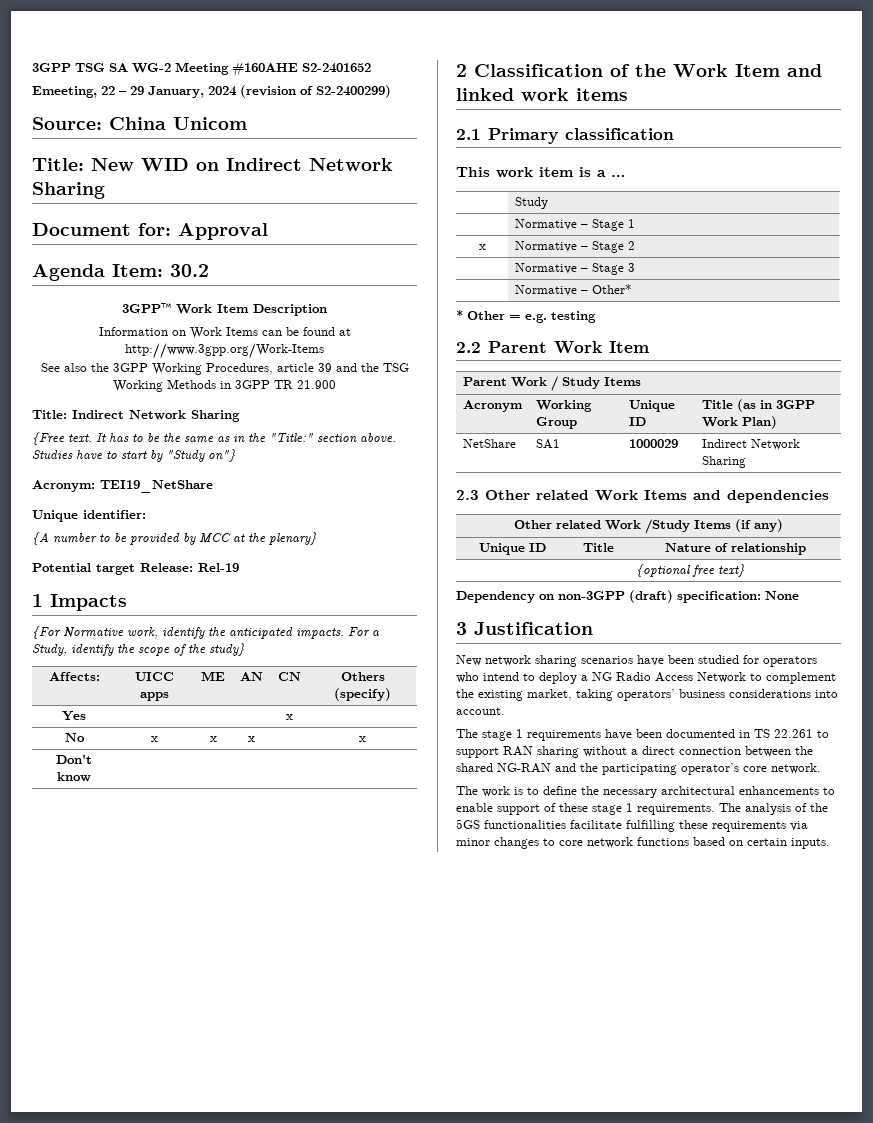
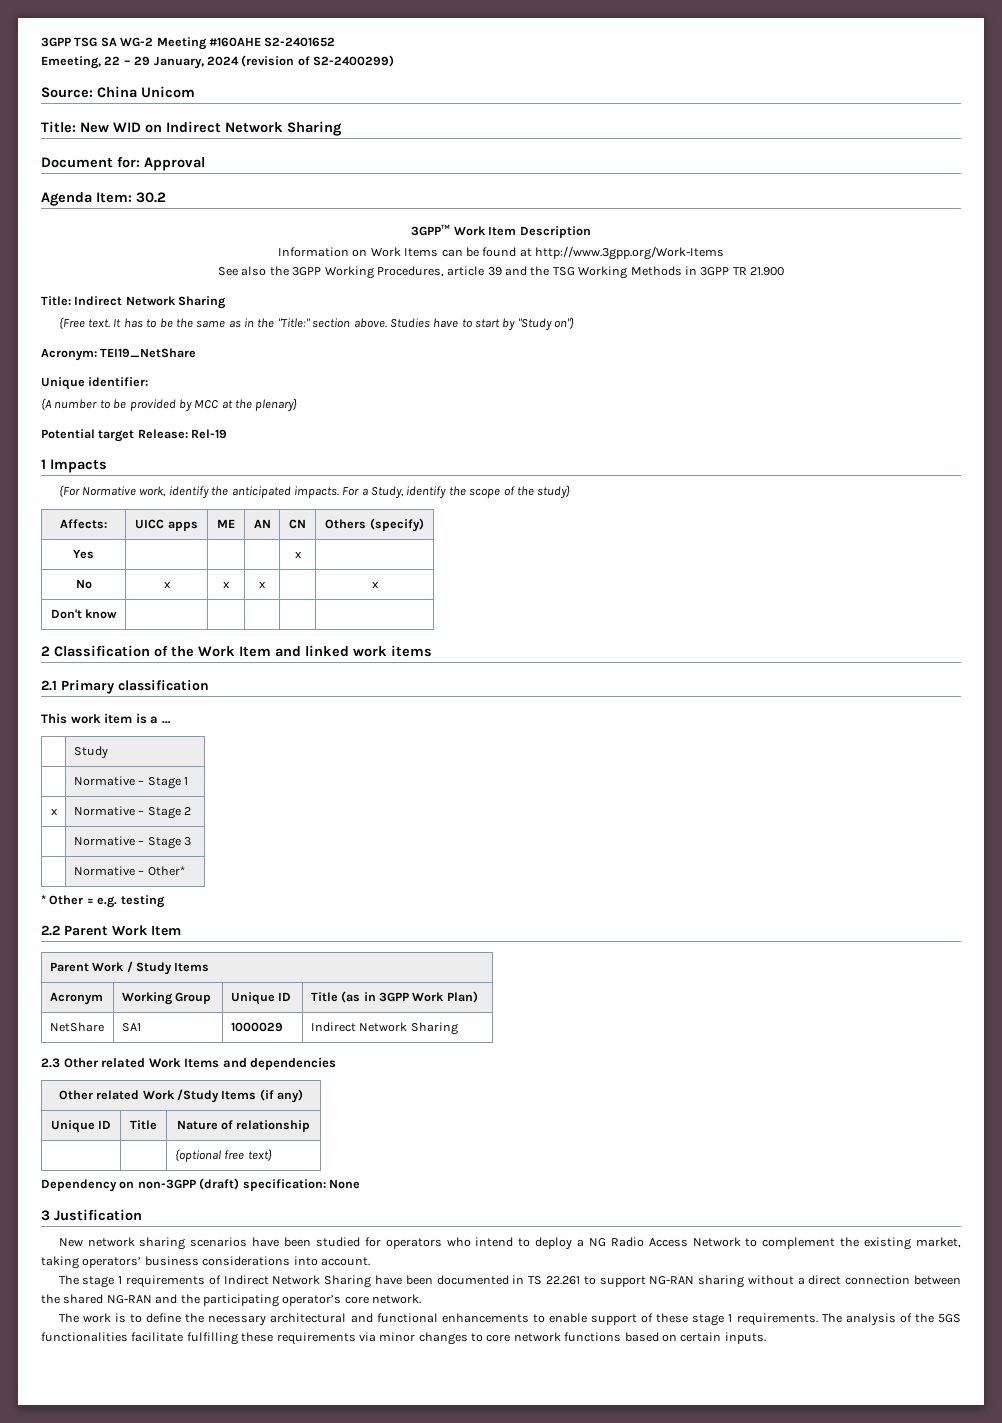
- The stage 1 requirements have been documented in TS 22.261 to support RAN sharing without a direct connection between the shared NG-RAN and the participating operator’s core network.
+ The stage 1 requirements of Indirect Network Sharing have been documented in TS 22.261 to support NG-RAN sharing without a direct connection between the shared NG-RAN and the participating operator’s core network.
- The work is to define the necessary architectural enhancements to enable support of these stage 1 requirements.
+ The work is to define the necessary architectural and functional enhancements to enable support of these stage 1 requirements.

